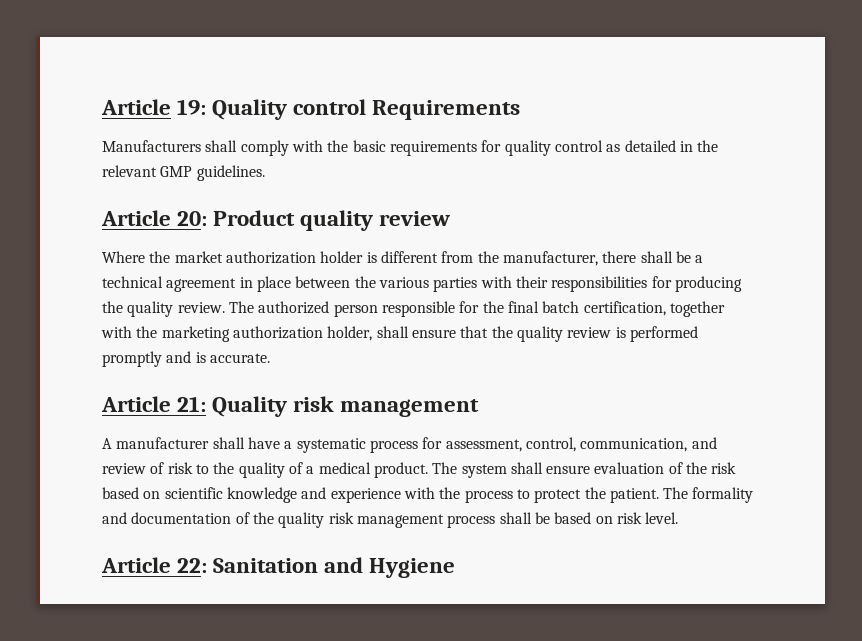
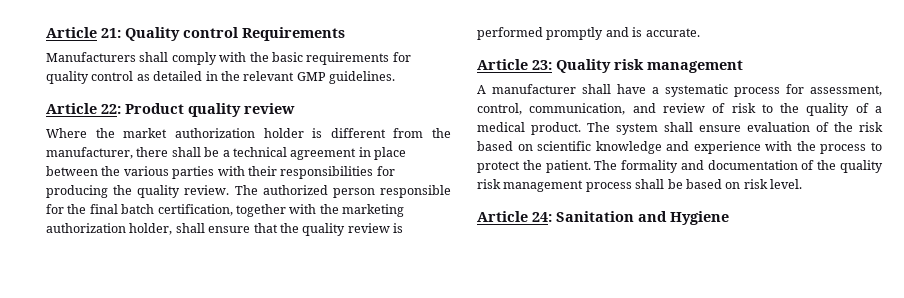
- Article 19: Quality control Requirements
+ Article 21: Quality control Requirements
- Article 20: Product quality review
+ Article 22: Product quality review
- Article 21: Quality risk management
+ Article 23: Quality risk management
- Article 22: Sanitation and Hygiene
+ Article 24: Sanitation and Hygiene

